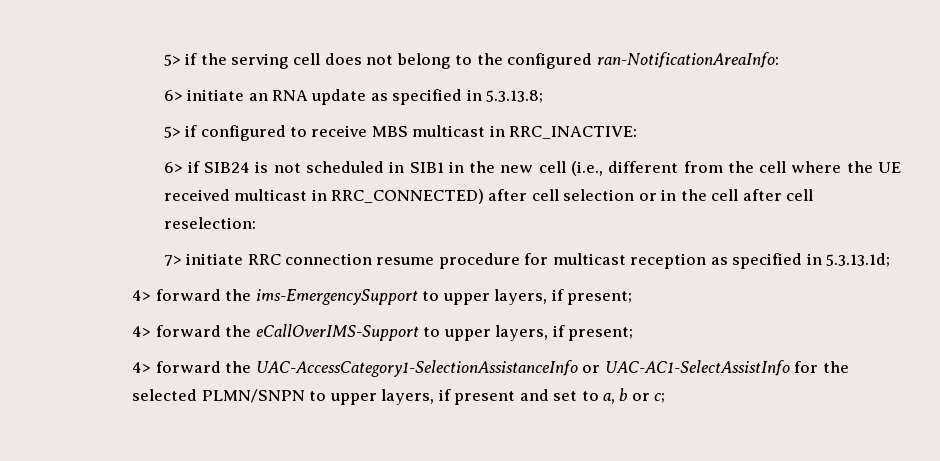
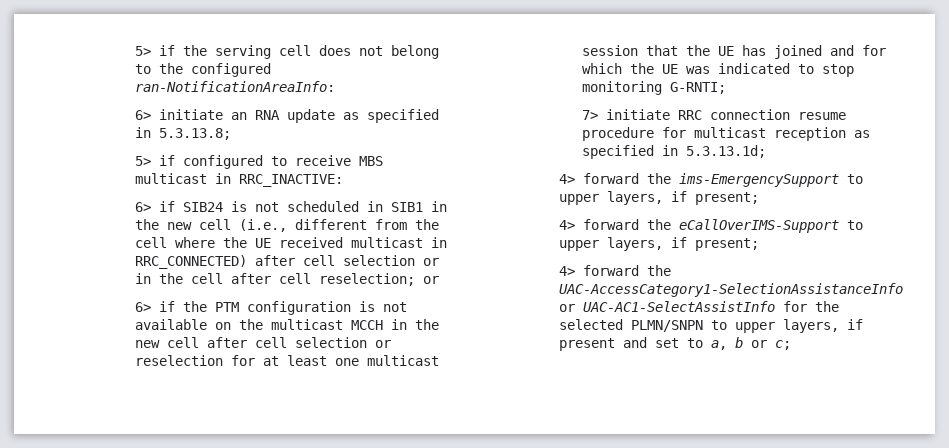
- 6> if SIB24 is not scheduled in SIB1 in the new cell (i.e., different from the cell where the UE received multicast in RRC_CONNECTED) after cell selection or in the cell after cell reselection:
+ 6> if SIB24 is not scheduled in SIB1 in the new cell (i.e., different from the cell where the UE received multicast in RRC_CONNECTED) after cell selection or in the cell after cell reselection; or
+ 6> if the PTM configuration is not available on the multicast MCCH in the new cell after cell selection or reselection for at least one multicast session that the UE has joined and for which the UE was indicated to stop monitoring G-RNTI;

